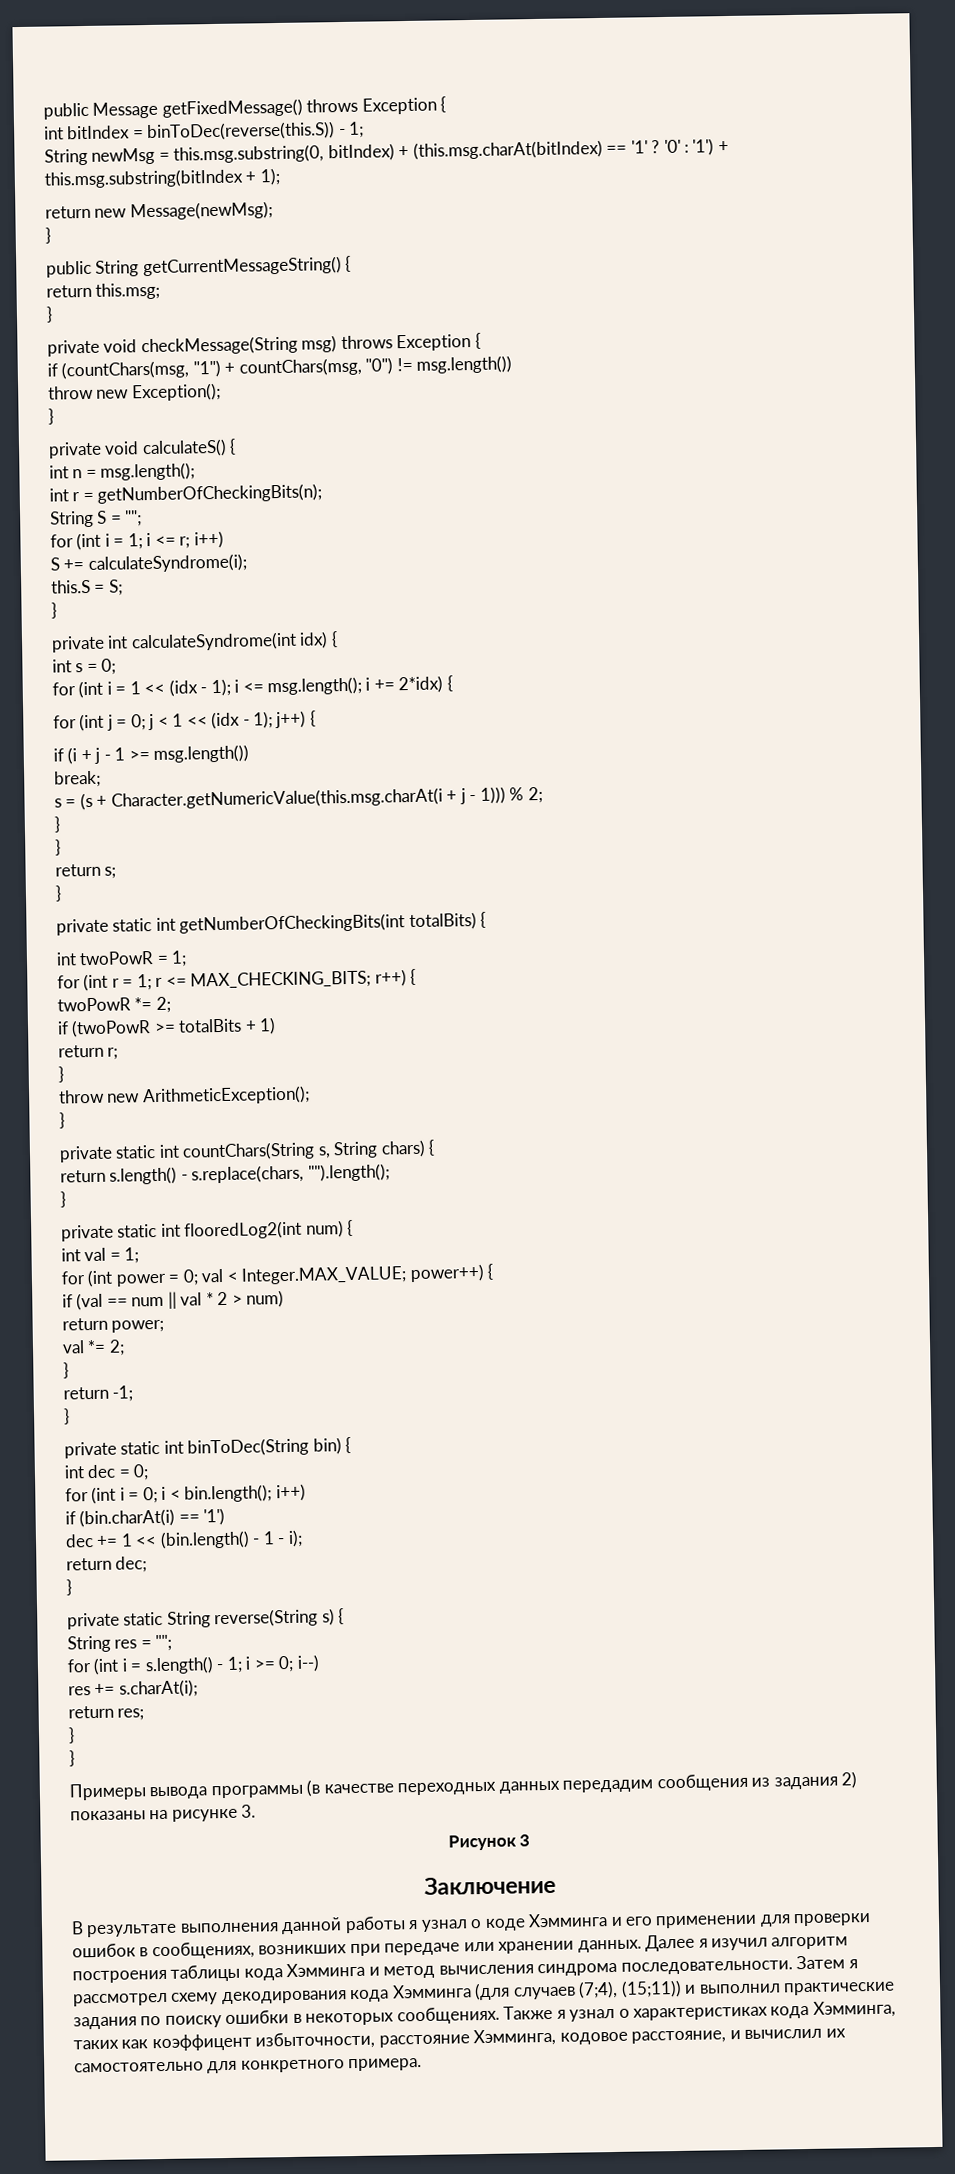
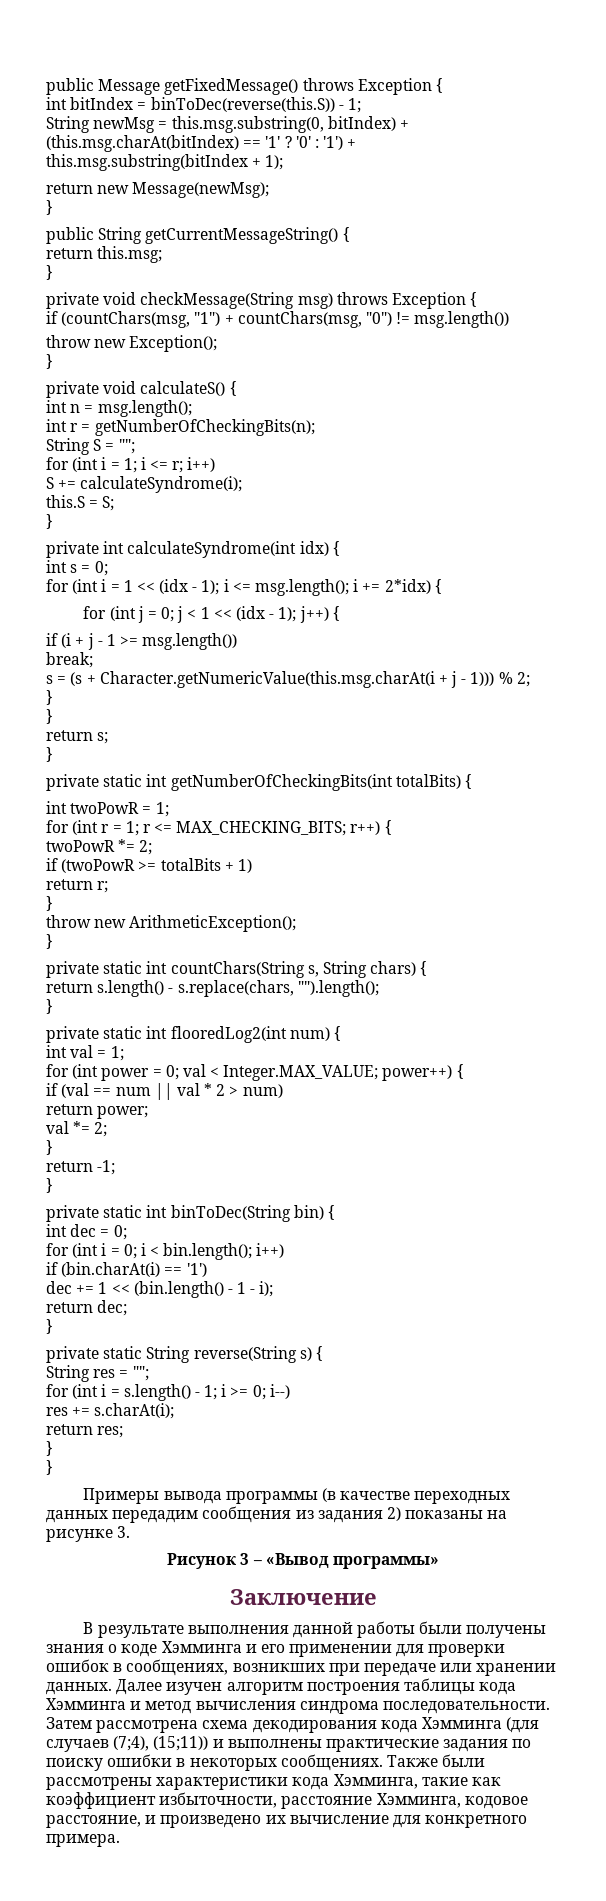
- Рисунок 3
+ Рисунок 3 – «Вывод программы»
- В результате выполнения данной работы я узнал о коде Хэмминга и его применении для проверки ошибок в сообщениях, возникших при передаче или хранении данных.
+ В результате выполнения данной работы были получены знания о коде Хэмминга и его применении для проверки ошибок в сообщениях, возникших при передаче или хранении данных.
- Далее я изучил алгоритм построения таблицы кода Хэмминга и метод вычисления синдрома последовательности.
+ Далее изучен алгоритм построения таблицы кода Хэмминга и метод вычисления синдрома последовательности.
- Затем я рассмотрел схему декодирования кода Хэмминга (для случаев (7;4), (15;11)) и выполнил практические задания по поиску ошибки в некоторых сообщениях.
+ Затем рассмотрена схема декодирования кода Хэмминга (для случаев (7;4), (15;11)) и выполнены практические задания по поиску ошибки в некоторых сообщениях.
- Также я узнал о характеристиках кода Хэмминга, таких как коэффицент избыточности, расстояние Хэмминга, кодовое расстояние, и вычислил их самостоятельно для конкретного примера.
+ Также были рассмотрены характеристики кода Хэмминга, такие как коэффициент избыточности, расстояние Хэмминга, кодовое расстояние, и произведено их вычисление для конкретного примера.

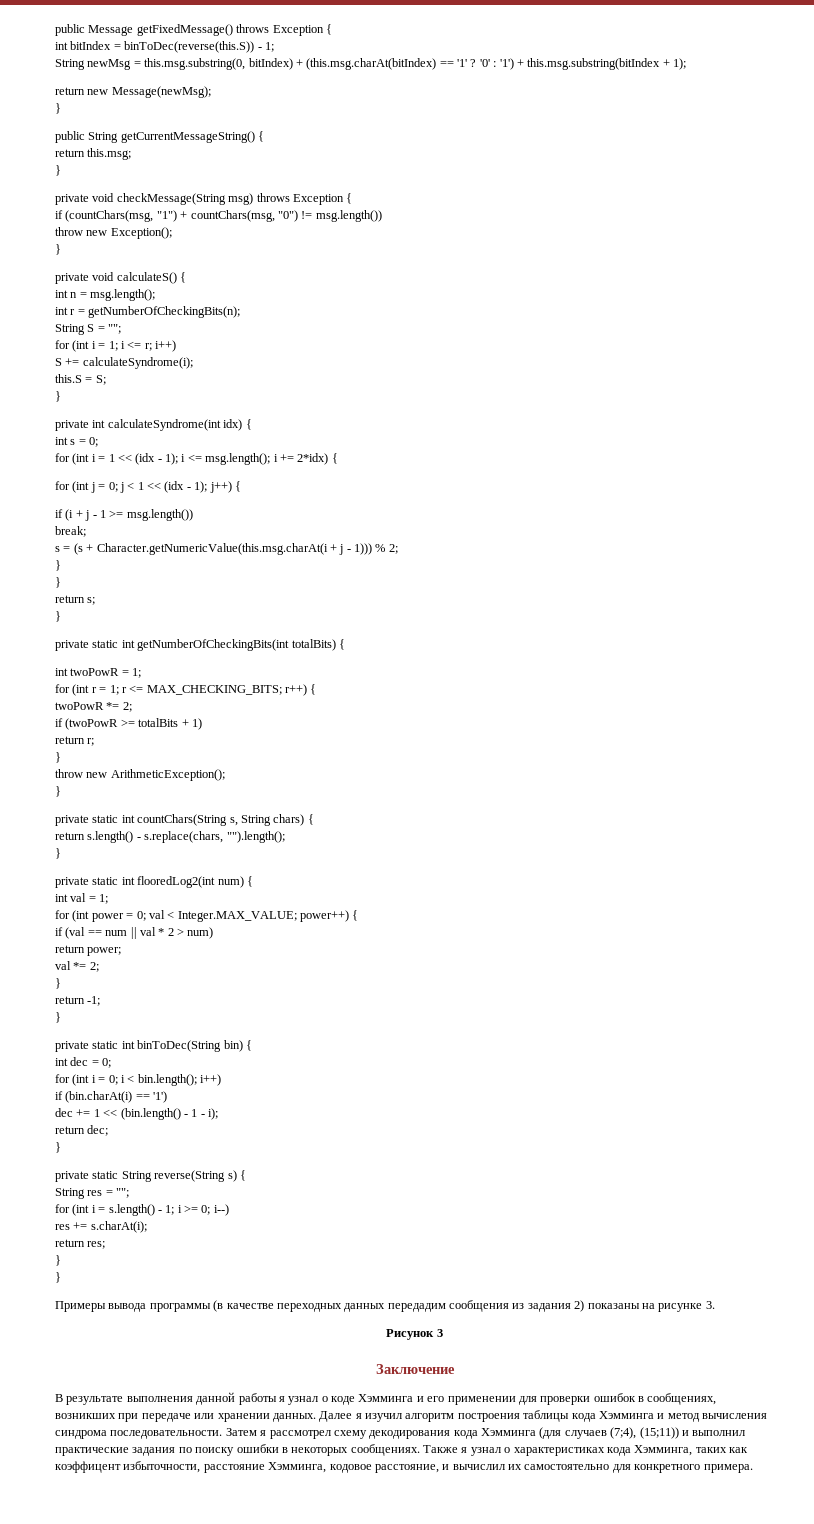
- Рисунок 3 – «Вывод программы»
+ Рисунок 3
- В результате выполнения данной работы были получены знания о коде Хэмминга и его применении для проверки ошибок в сообщениях, возникших при передаче или хранении данных.
+ В результате выполнения данной работы я узнал о коде Хэмминга и его применении для проверки ошибок в сообщениях, возникших при передаче или хранении данных.
- Далее изучен алгоритм построения таблицы кода Хэмминга и метод вычисления синдрома последовательности.
+ Далее я изучил алгоритм построения таблицы кода Хэмминга и метод вычисления синдрома последовательности.
- Затем рассмотрена схема декодирования кода Хэмминга (для случаев (7;4), (15;11)) и выполнены практические задания по поиску ошибки в некоторых сообщениях.
+ Затем я рассмотрел схему декодирования кода Хэмминга (для случаев (7;4), (15;11)) и выполнил практические задания по поиску ошибки в некоторых сообщениях.
- Также были рассмотрены характеристики кода Хэмминга, такие как коэффициент избыточности, расстояние Хэмминга, кодовое расстояние, и произведено их вычисление для конкретного примера.
+ Также я узнал о характеристиках кода Хэмминга, таких как коэффицент избыточности, расстояние Хэмминга, кодовое расстояние, и вычислил их самостоятельно для конкретного примера.

